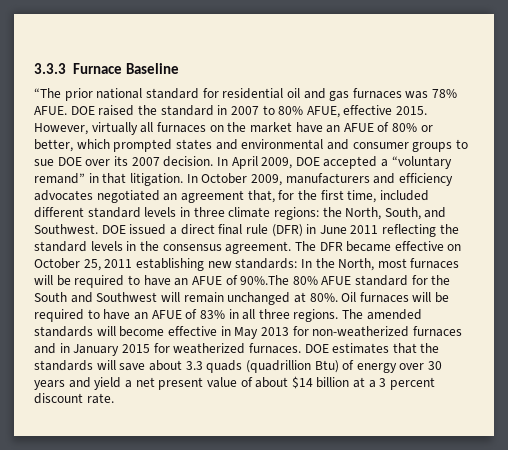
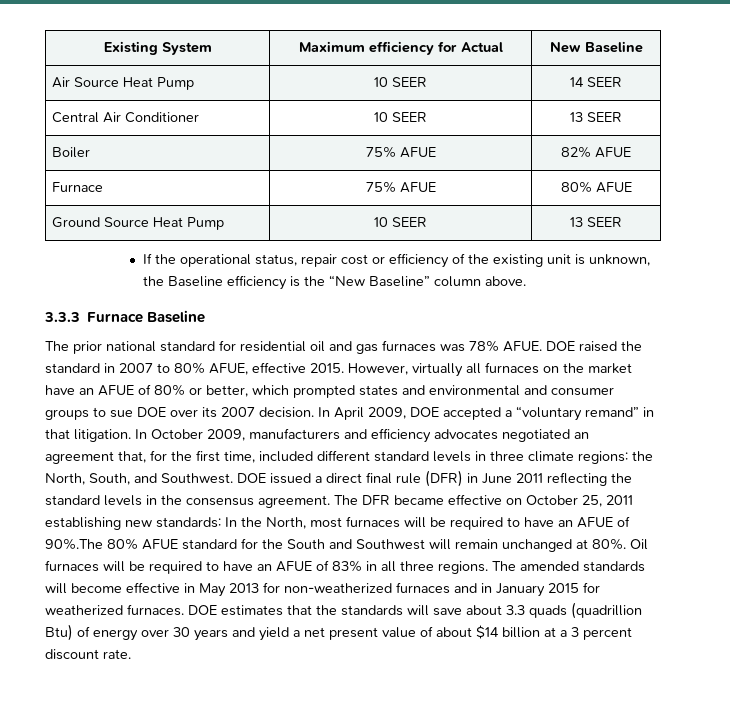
+ Existing System | Maximum efficiency for Actual | New Baseline
+ Air Source Heat Pump | 10 SEER | 14 SEER
+ Central Air Conditioner | 10 SEER | 13 SEER
+ Boiler | 75% AFUE | 82% AFUE
+ Furnace | 75% AFUE | 80% AFUE
+ Ground Source Heat Pump | 10 SEER | 13 SEER
+ If the operational status, repair cost or efficiency of the existing unit is unknown, the Baseline efficiency is the “New Baseline” column above.
- “The prior national standard for residential oil and gas furnaces was 78% AFUE.
+ The prior national standard for residential oil and gas furnaces was 78% AFUE.

